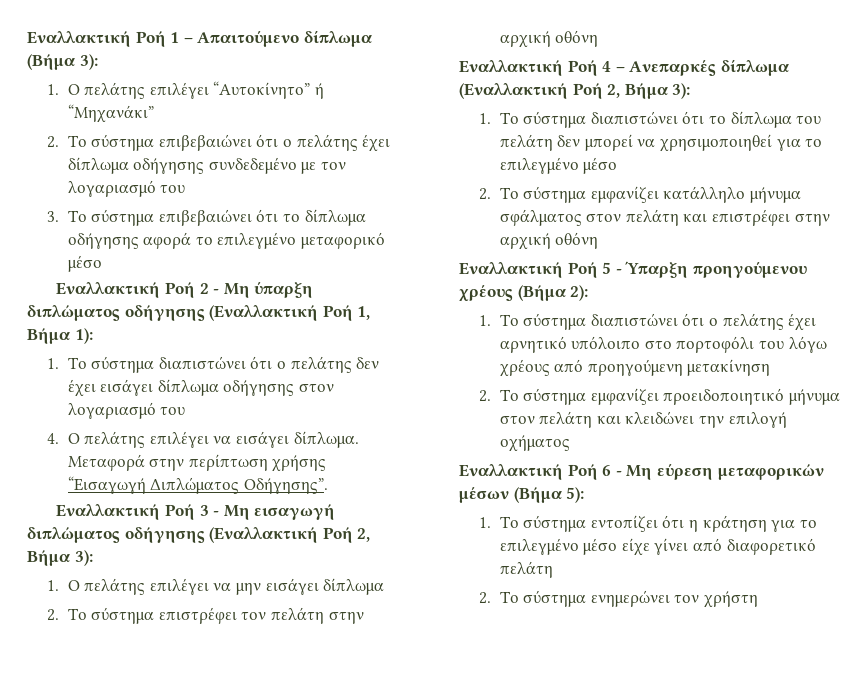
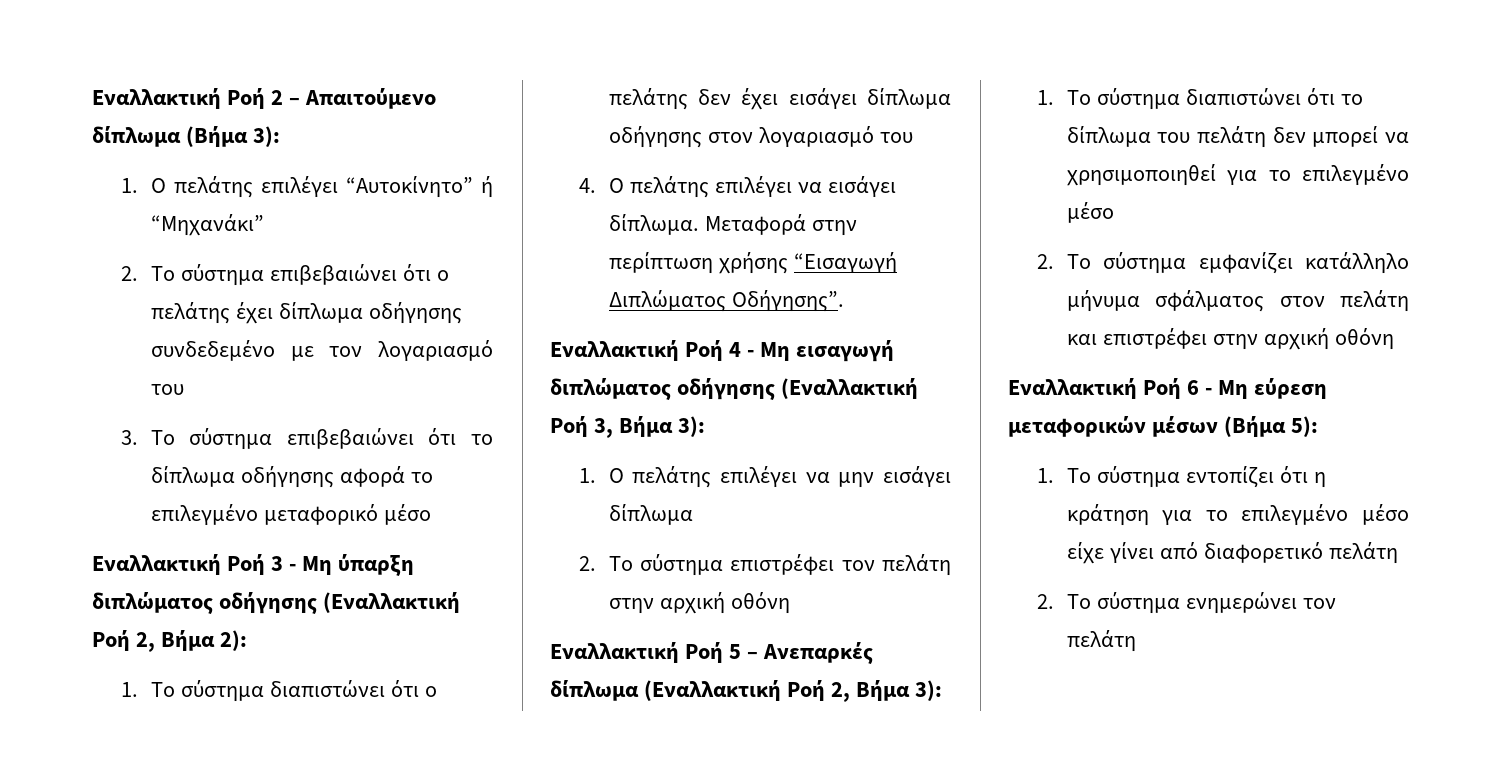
- Εναλλακτική Ροή 1 – Απαιτούμενο δίπλωμα (Βήμα 3):
+ Εναλλακτική Ροή 2 – Απαιτούμενο δίπλωμα (Βήμα 3):
- Εναλλακτική Ροή 2 - Μη ύπαρξη διπλώματος οδήγησης (Εναλλακτική Ροή 1, Βήμα 1):
+ Εναλλακτική Ροή 3 - Μη ύπαρξη διπλώματος οδήγησης (Εναλλακτική Ροή 2, Βήμα 2):
- Εναλλακτική Ροή 3 - Μη εισαγωγή διπλώματος οδήγησης (Εναλλακτική Ροή 2, Βήμα 3):
+ Εναλλακτική Ροή 4 - Μη εισαγωγή διπλώματος οδήγησης (Εναλλακτική Ροή 3, Βήμα 3):
- Εναλλακτική Ροή 4 – Ανεπαρκές δίπλωμα (Εναλλακτική Ροή 2, Βήμα 3):
+ Εναλλακτική Ροή 5 – Ανεπαρκές δίπλωμα (Εναλλακτική Ροή 2, Βήμα 3):
- Εναλλακτική Ροή 5 - Ύπαρξη προηγούμενου χρέους (Βήμα 2):
- 1. Το σύστημα διαπιστώνει ότι ο πελάτης έχει αρνητικό υπόλοιπο στο πορτοφόλι του λόγω χρέους από προηγούμενη μετακίνηση
- 2. Το σύστημα εμφανίζει προειδοποιητικό μήνυμα στον πελάτη και κλειδώνει την επιλογή οχήματος
- 2. Το σύστημα ενημερώνει τον χρήστη
+ 2. Το σύστημα ενημερώνει τον πελάτη

